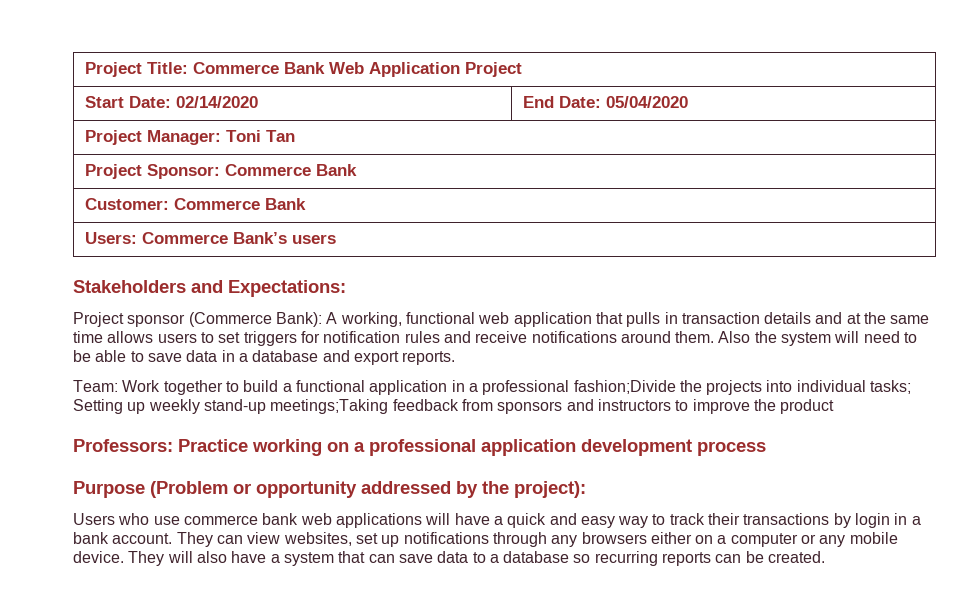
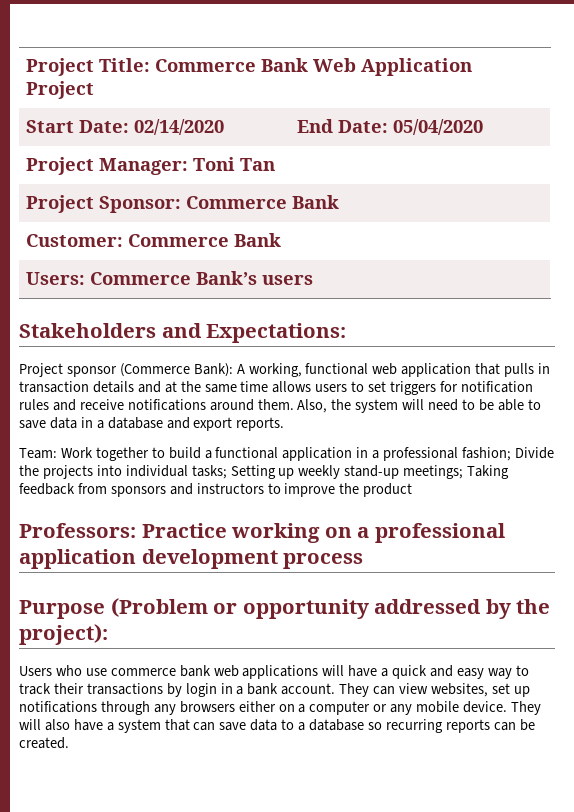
- Also the system will need to be able to save data in a database and export reports.
+ Also, the system will need to be able to save data in a database and export reports.
- Team: Work together to build a functional application in a professional fashion;Divide the projects into individual tasks; Setting up weekly stand-up meetings;Taking feedback from sponsors and instructors to improve the product
+ Team: Work together to build a functional application in a professional fashion; Divide the projects into individual tasks; Setting up weekly stand-up meetings; Taking feedback from sponsors and instructors to improve the product

